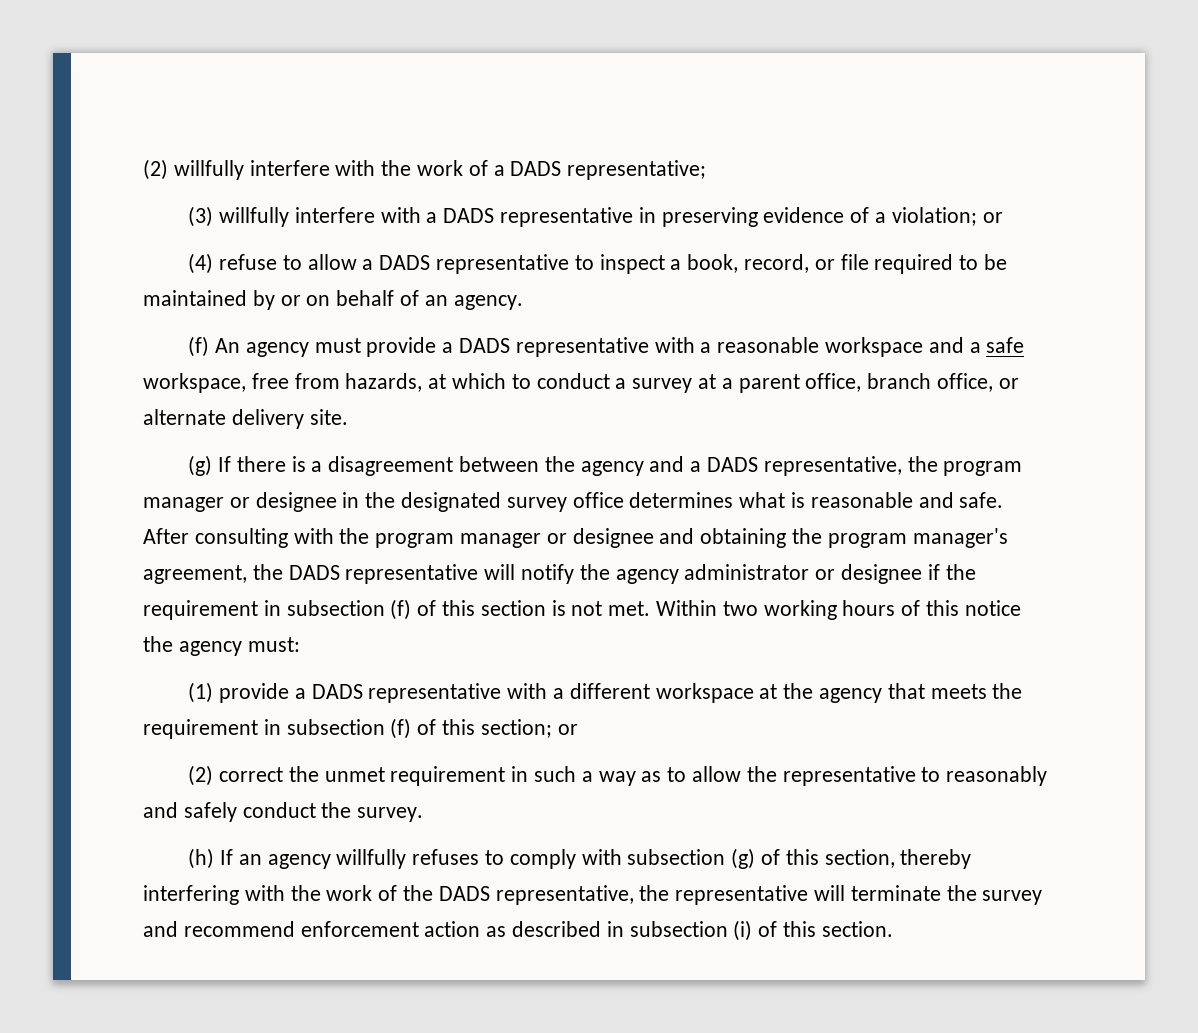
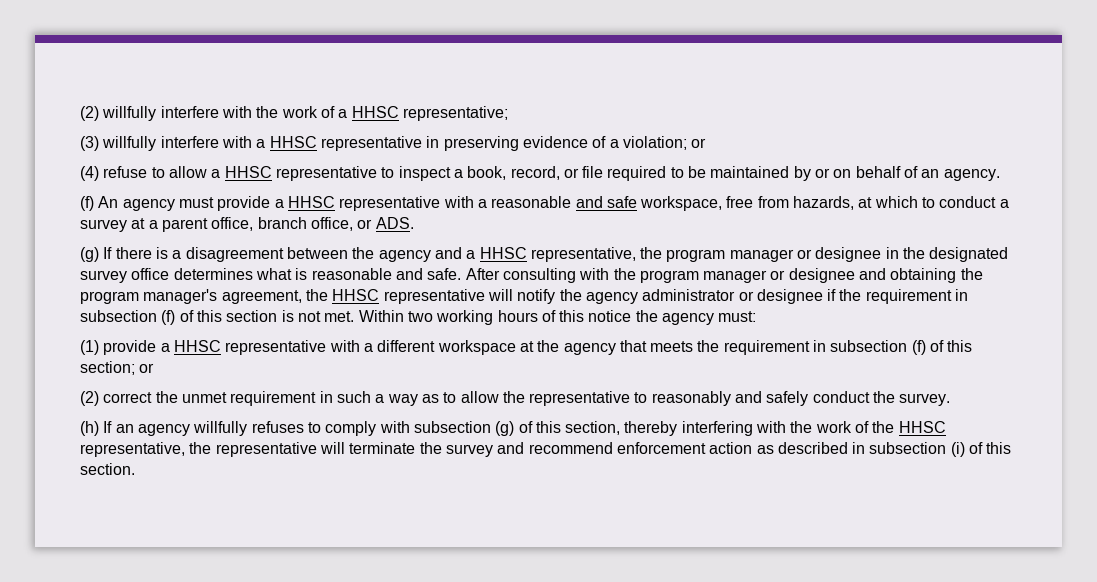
- (2) willfully interfere with the work of a DADS representative;
+ (2) willfully interfere with the work of a HHSC representative;
- (3) willfully interfere with a DADS representative in preserving evidence of a violation; or
+ (3) willfully interfere with a HHSC representative in preserving evidence of a violation; or
- (4) refuse to allow a DADS representative to inspect a book, record, or file required to be maintained by or on behalf of an agency.
+ (4) refuse to allow a HHSC representative to inspect a book, record, or file required to be maintained by or on behalf of an agency.
- (f) An agency must provide a DADS representative with a reasonable workspace and a safe workspace, free from hazards, at which to conduct a survey at a parent office, branch office, or alternate delivery site.
+ (f) An agency must provide a HHSC representative with a reasonable and safe workspace, free from hazards, at which to conduct a survey at a parent office, branch office, or ADS.
- (g) If there is a disagreement between the agency and a DADS representative, the program manager or designee in the designated survey office determines what is reasonable and safe.
+ (g) If there is a disagreement between the agency and a HHSC representative, the program manager or designee in the designated survey office determines what is reasonable and safe.
- After consulting with the program manager or designee and obtaining the program manager's agreement, the DADS representative will notify the agency administrator or designee if the requirement in subsection (f) of this section is not met.
+ After consulting with the program manager or designee and obtaining the program manager's agreement, the HHSC representative will notify the agency administrator or designee if the requirement in subsection (f) of this section is not met.
- (1) provide a DADS representative with a different workspace at the agency that meets the requirement in subsection (f) of this section; or
+ (1) provide a HHSC representative with a different workspace at the agency that meets the requirement in subsection (f) of this section; or
- (h) If an agency willfully refuses to comply with subsection (g) of this section, thereby interfering with the work of the DADS representative, the representative will terminate the survey and recommend enforcement action as described in subsection (i) of this section.
+ (h) If an agency willfully refuses to comply with subsection (g) of this section, thereby interfering with the work of the HHSC representative, the representative will terminate the survey and recommend enforcement action as described in subsection (i) of this section.

